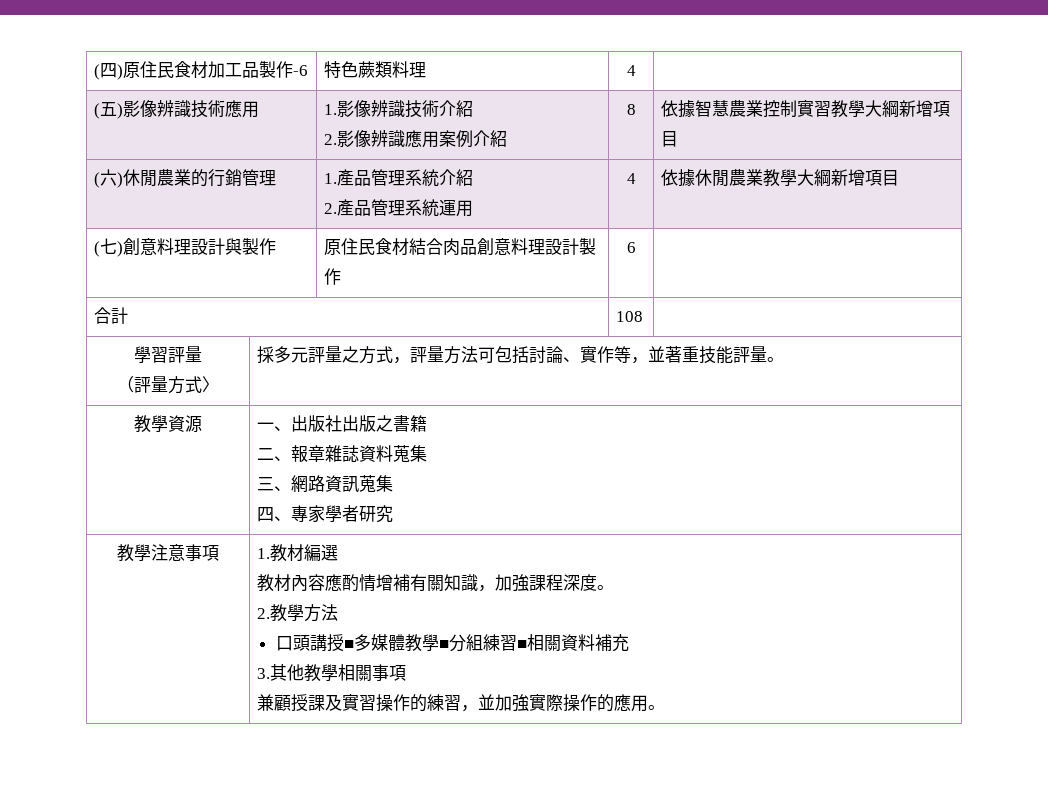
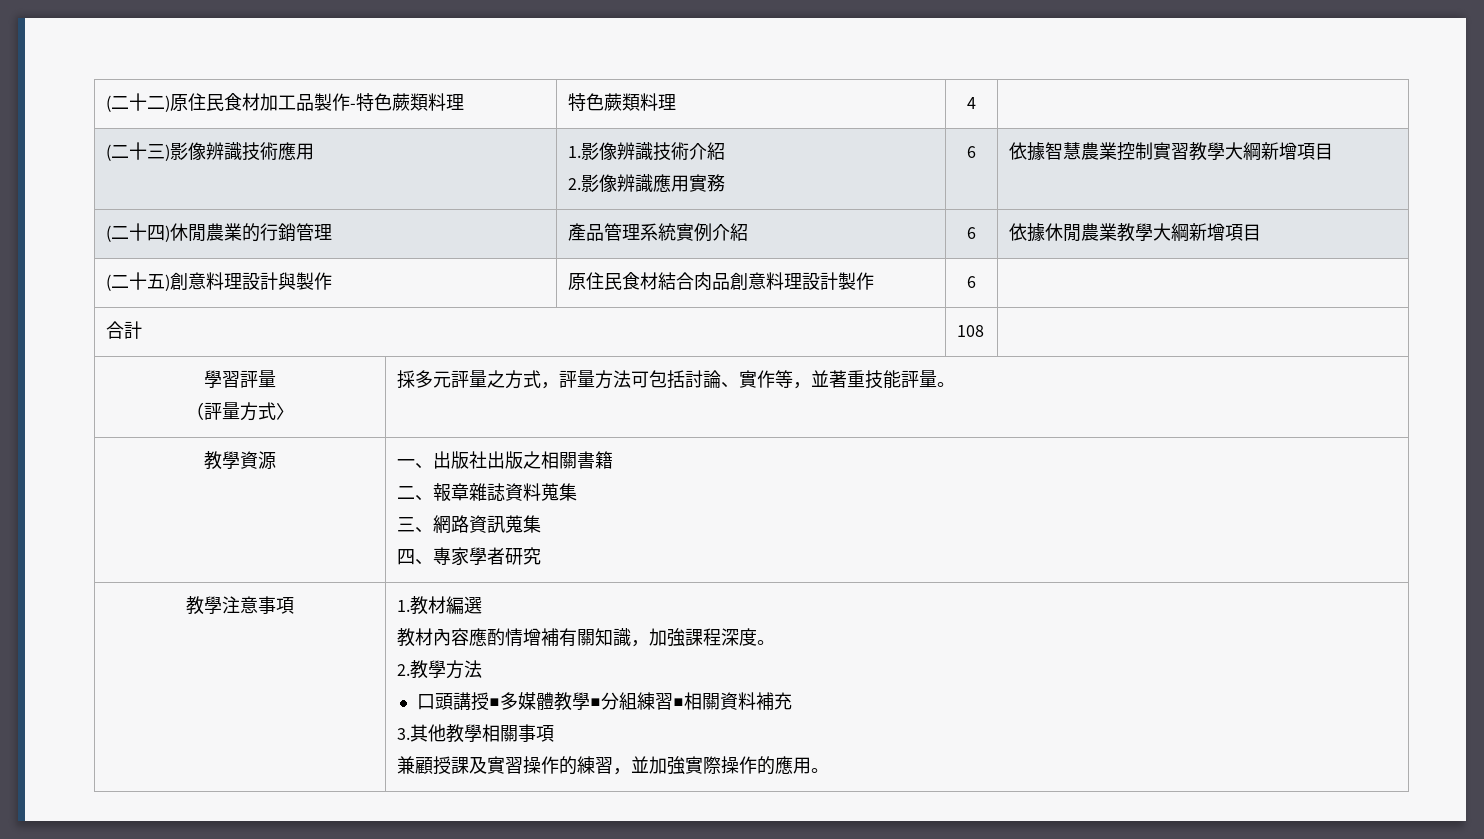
- (四)原住民食材加工品製作-6 | 特色蕨類料理 | 4 |
+ (二十二)原住民食材加工品製作-特色蕨類料理 | 特色蕨類料理 | 4 |
- (五)影像辨識技術應用 | 1.影像辨識技術介紹
- 2.影像辨識應用案例介紹 | 8 | 依據智慧農業控制實習教學大綱新增項目
+ (二十三)影像辨識技術應用 | 1.影像辨識技術介紹
+ 2.影像辨識應用實務 | 6 | 依據智慧農業控制實習教學大綱新增項目
- (六)休閒農業的行銷管理 | 1.產品管理系統介紹
- 2.產品管理系統運用 | 4 | 依據休閒農業教學大綱新增項目
+ (二十四)休閒農業的行銷管理 | 產品管理系統實例介紹 | 6 | 依據休閒農業教學大綱新增項目
- (七)創意料理設計與製作 | 原住民食材結合肉品創意料理設計製作 | 6 |
+ (二十五)創意料理設計與製作 | 原住民食材結合肉品創意料理設計製作 | 6 |
- 教學資源 | 一、出版社出版之書籍
+ 教學資源 | 一、出版社出版之相關書籍

